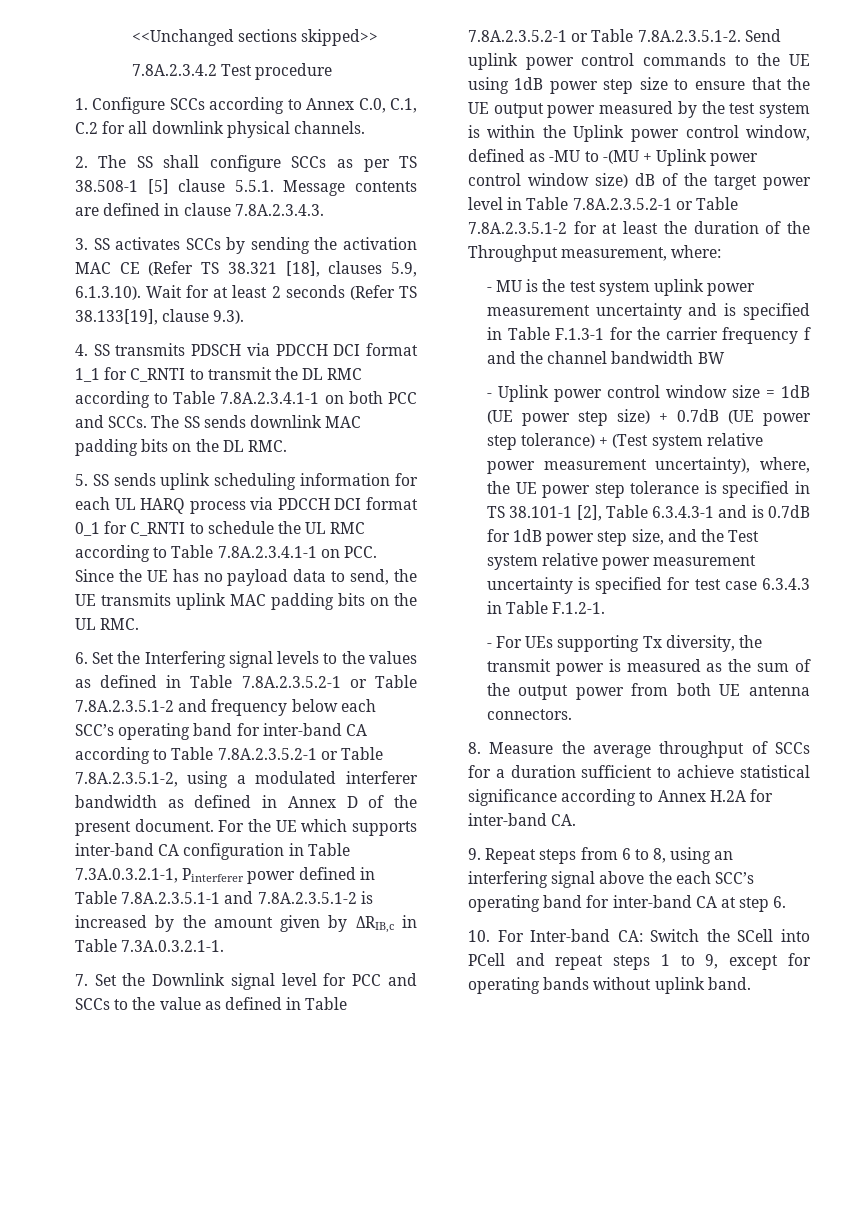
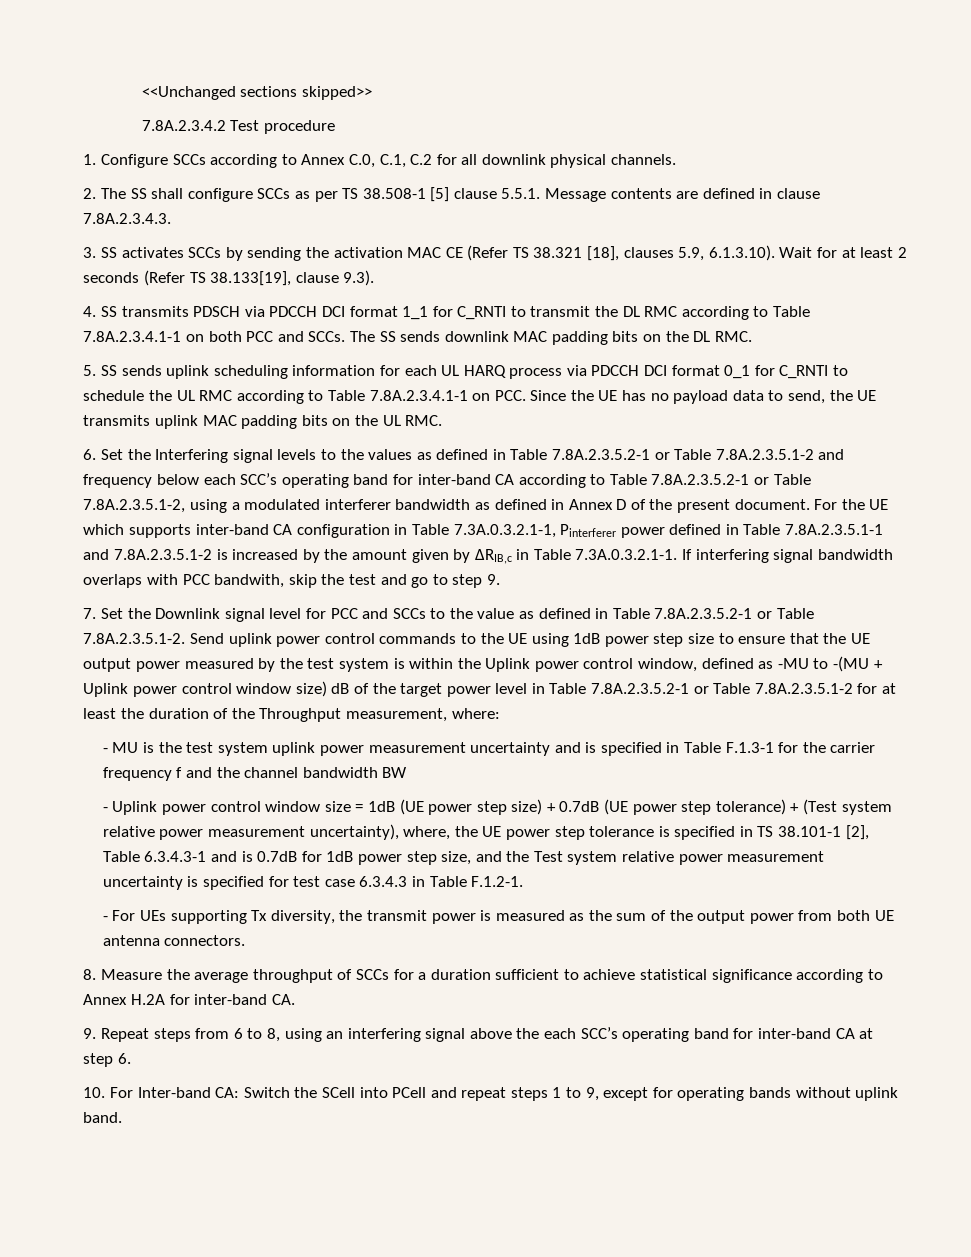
- For the UE which supports inter-band CA configuration in Table 7.3A.0.3.2.1-1, Pinterferer power defined in Table 7.8A.2.3.5.1-1 and 7.8A.2.3.5.1-2 is increased by the amount given by ΔRIB,c in Table 7.3A.0.3.2.1-1.
+ For the UE which supports inter-band CA configuration in Table 7.3A.0.3.2.1-1, Pinterferer power defined in Table 7.8A.2.3.5.1-1 and 7.8A.2.3.5.1-2 is increased by the amount given by ΔRIB,c in Table 7.3A.0.3.2.1-1. If interfering signal bandwidth overlaps with PCC bandwith, skip the test and go to step 9.

